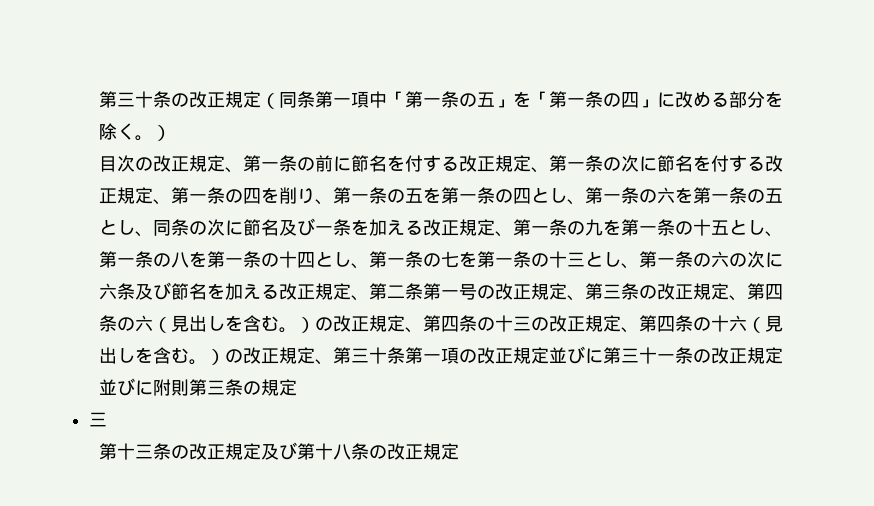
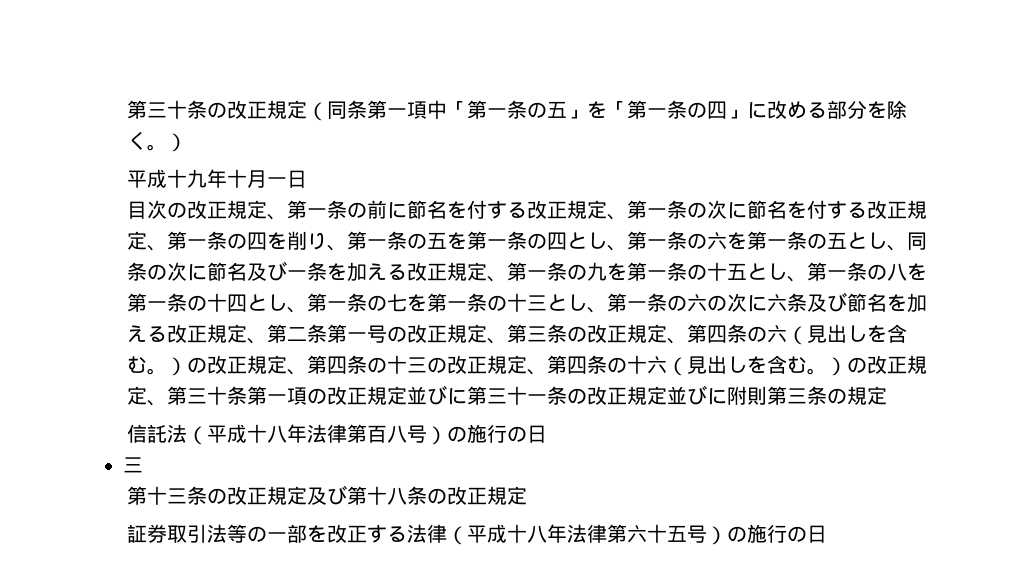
+ 平成十九年十月一日
+ 信託法（平成十八年法律第百八号）の施行の日
+ 証券取引法等の一部を改正する法律（平成十八年法律第六十五号）の施行の日

